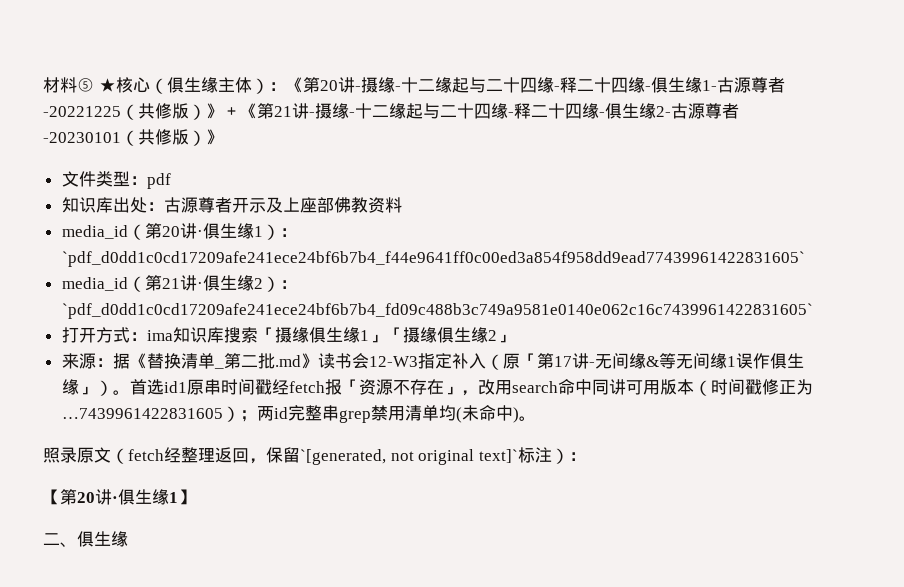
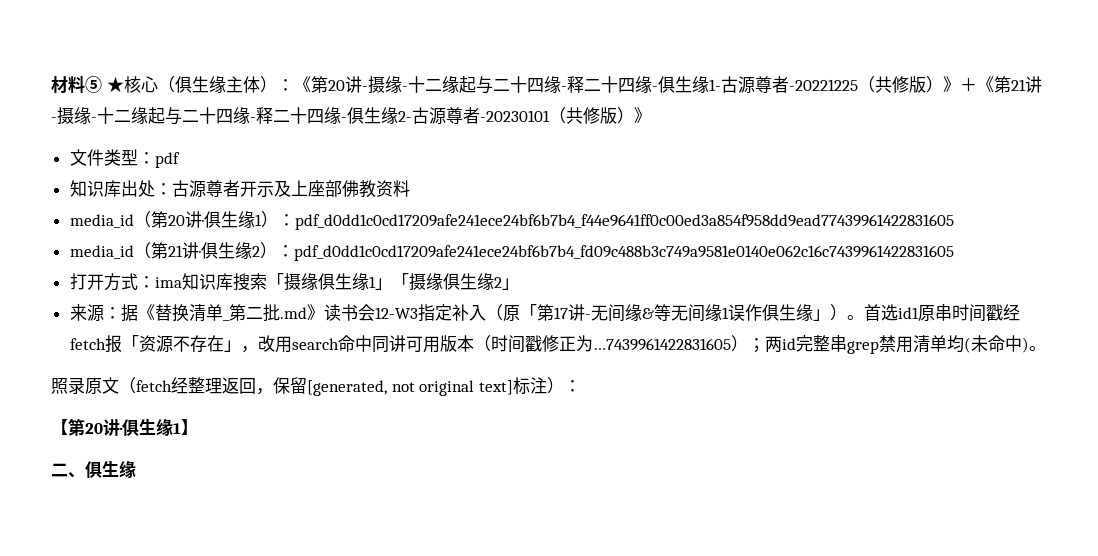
- media_id（第20讲·俱生缘1）：`pdf_d0dd1c0cd17209afe241ece24bf6b7b4_f44e9641ff0c00ed3a854f958dd9ead77439961422831605`
+ media_id（第20讲·俱生缘1）：pdf_d0dd1c0cd17209afe241ece24bf6b7b4_f44e9641ff0c00ed3a854f958dd9ead77439961422831605
- media_id（第21讲·俱生缘2）：`pdf_d0dd1c0cd17209afe241ece24bf6b7b4_fd09c488b3c749a9581e0140e062c16c7439961422831605`
+ media_id（第21讲·俱生缘2）：pdf_d0dd1c0cd17209afe241ece24bf6b7b4_fd09c488b3c749a9581e0140e062c16c7439961422831605
- 照录原文（fetch经整理返回，保留`[generated, not original text]`标注）：
+ 照录原文（fetch经整理返回，保留[generated, not original text]标注）：

